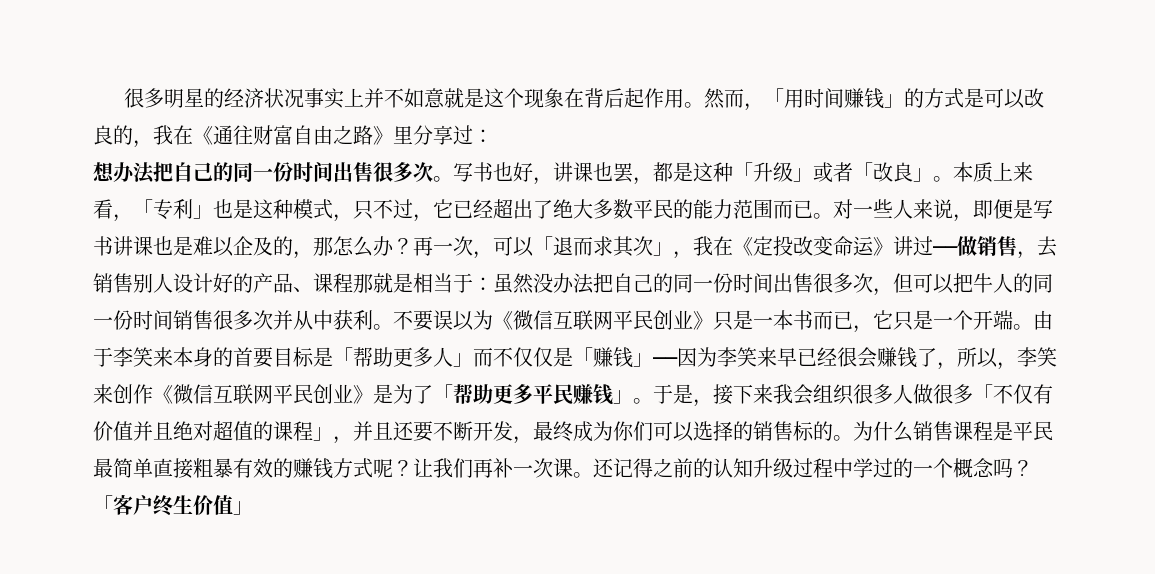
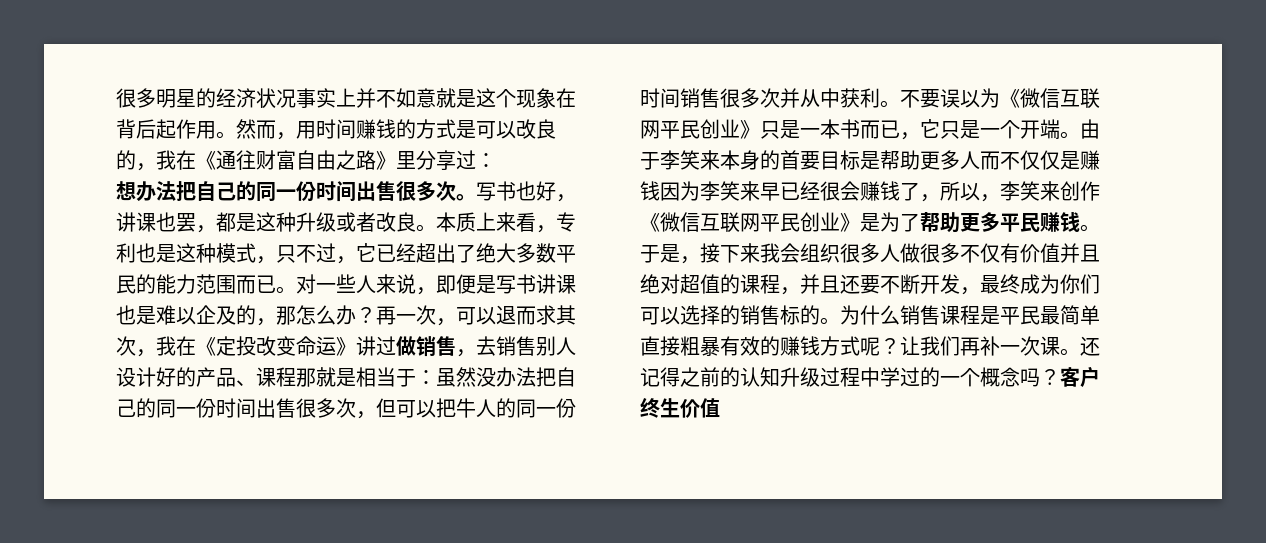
- 然而，「用时间赚钱」的方式是可以改良的，我在《通往财富自由之路》里分享过：
+ 然而，用时间赚钱的方式是可以改良的，我在《通往财富自由之路》里分享过：
- 写书也好，讲课也罢，都是这种「升级」或者「改良」。
+ 写书也好，讲课也罢，都是这种升级或者改良。
- 本质上来看，「专利」也是这种模式，只不过，它已经超出了绝大多数平民的能力范围而已。
+ 本质上来看，专利也是这种模式，只不过，它已经超出了绝大多数平民的能力范围而已。
- 再一次，可以「退而求其次」，我在《定投改变命运》讲过——做销售，去销售别人设计好的产品、课程那就是相当于：虽然没办法把自己的同一份时间出售很多次，但可以把牛人的同一份时间销售很多次并从中获利。
+ 再一次，可以退而求其次，我在《定投改变命运》讲过做销售，去销售别人设计好的产品、课程那就是相当于：虽然没办法把自己的同一份时间出售很多次，但可以把牛人的同一份时间销售很多次并从中获利。
- 由于李笑来本身的首要目标是「帮助更多人」而不仅仅是「赚钱」——因为李笑来早已经很会赚钱了，所以，李笑来创作《微信互联网平民创业》是为了「帮助更多平民赚钱」。
+ 由于李笑来本身的首要目标是帮助更多人而不仅仅是赚钱因为李笑来早已经很会赚钱了，所以，李笑来创作《微信互联网平民创业》是为了帮助更多平民赚钱。
- 于是，接下来我会组织很多人做很多「不仅有价值并且绝对超值的课程」，并且还要不断开发，最终成为你们可以选择的销售标的。
+ 于是，接下来我会组织很多人做很多不仅有价值并且绝对超值的课程，并且还要不断开发，最终成为你们可以选择的销售标的。
- 「客户终生价值」
+ 客户终生价值

